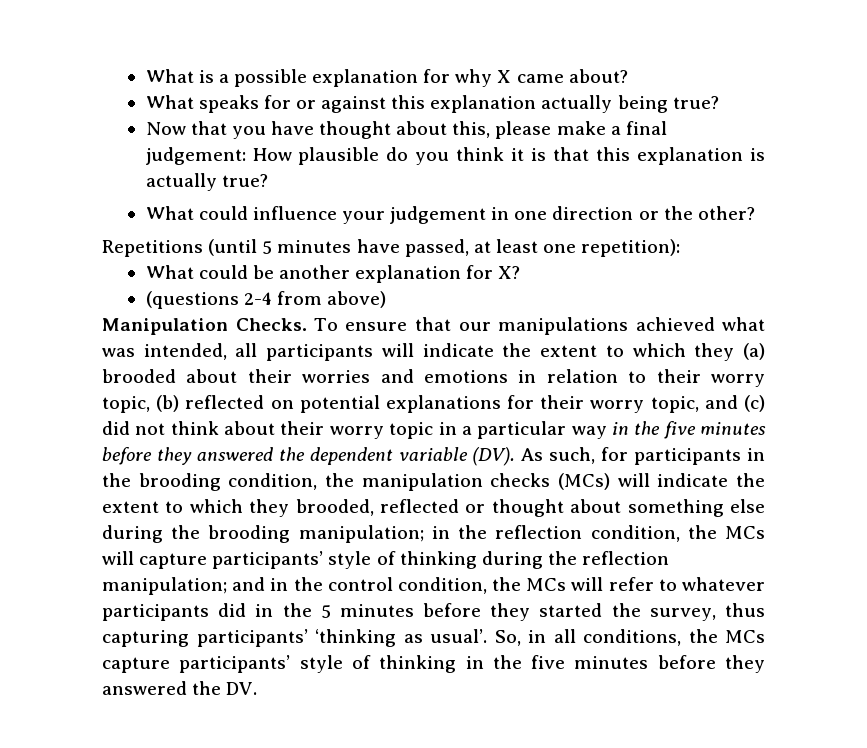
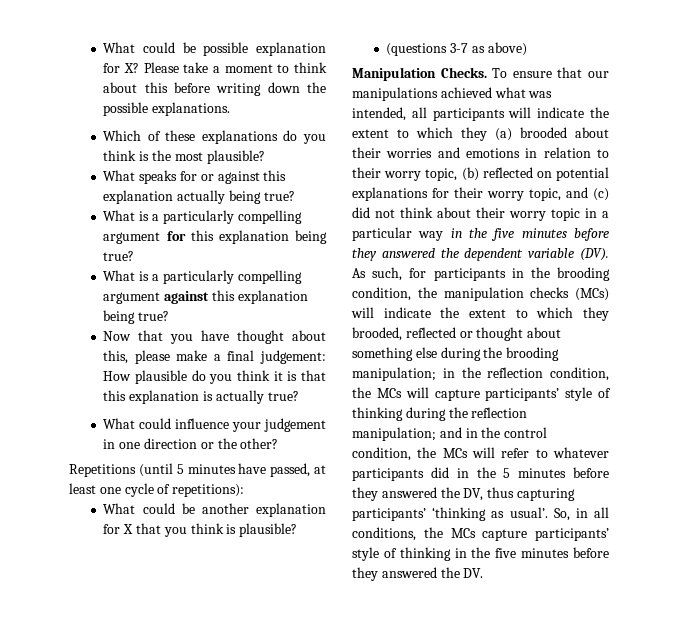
- What is a possible explanation for why X came about?
+ What could be possible explanation for X? Please take a moment to think about this before writing down the possible explanations.
+ Which of these explanations do you think is the most plausible?
+ What is a particularly compelling argument for this explanation being true?
+ What is a particularly compelling argument against this explanation being true?
- Repetitions (until 5 minutes have passed, at least one repetition):
+ Repetitions (until 5 minutes have passed, at least one cycle of repetitions):
- What could be another explanation for X?
+ What could be another explanation for X that you think is plausible?
- (questions 2-4 from above)
+ (questions 3-7 as above)
- and in the control condition, the MCs will refer to whatever participants did in the 5 minutes before they started the survey, thus capturing participants’ ‘thinking as usual’.
+ and in the control condition, the MCs will refer to whatever participants did in the 5 minutes before they answered the DV, thus capturing participants’ ‘thinking as usual’.

